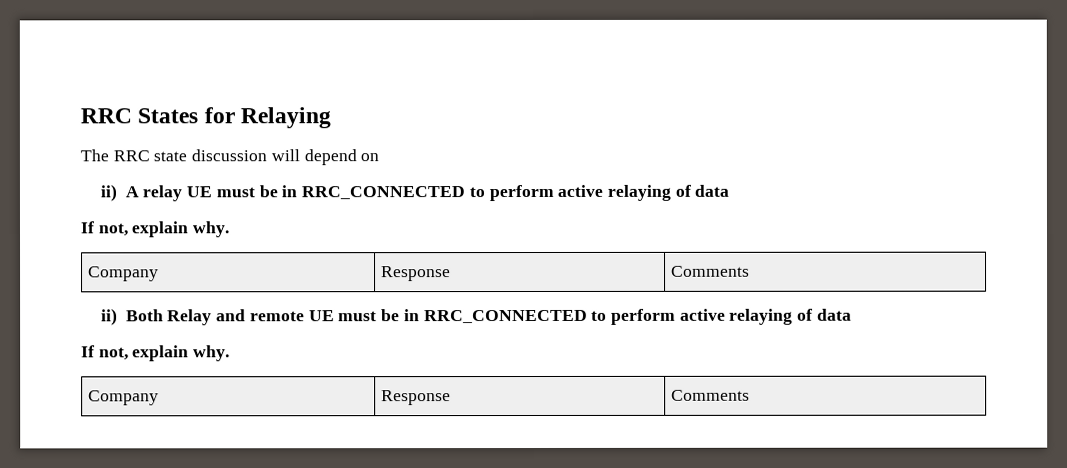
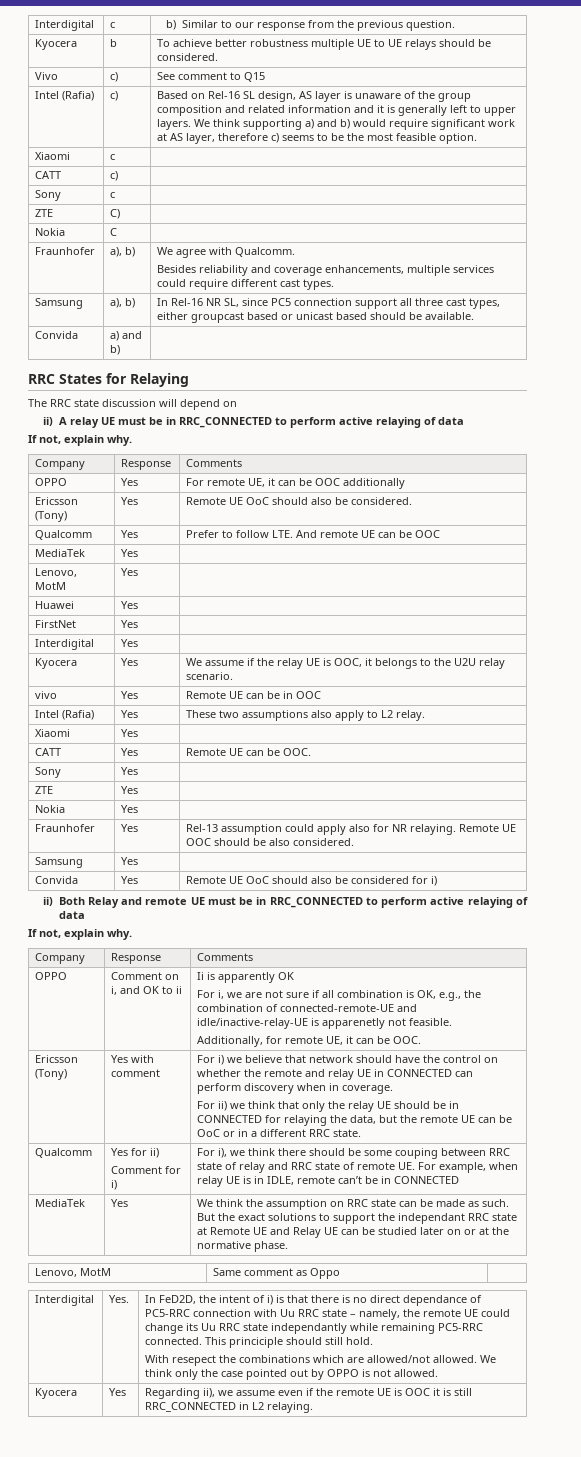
+ Interdigital | c | b) Similar to our response from the previous question.
+ Kyocera | b | To achieve better robustness multiple UE to UE relays should be considered.
+ Vivo | c) | See comment to Q15
+ Intel (Rafia) | c) | Based on Rel-16 SL design, AS layer is unaware of the group composition and related information and it is generally left to upper layers. We think supporting a) and b) would require significant work at AS layer, therefore c) seems to be the most feasible option.
+ Xiaomi | c |
+ CATT | c) |
+ Sony | c |
+ ZTE | C) |
+ Nokia | C |
+ Fraunhofer | a), b) | We agree with Qualcomm.
+ Besides reliability and coverage enhancements, multiple services could require different cast types.
+ Samsung | a), b) | In Rel-16 NR SL, since PC5 connection support all three cast types, either groupcast based or unicast based should be available.
+ Convida | a) and b) |
+ OPPO | Yes | For remote UE, it can be OOC additionally
+ Ericsson (Tony) | Yes | Remote UE OoC should also be considered.
+ Qualcomm | Yes | Prefer to follow LTE. And remote UE can be OOC
+ MediaTek | Yes |
+ Lenovo, MotM | Yes |
+ Huawei | Yes |
+ FirstNet | Yes |
+ Interdigital | Yes |
+ Kyocera | Yes | We assume if the relay UE is OOC, it belongs to the U2U relay scenario.
+ vivo | Yes | Remote UE can be in OOC
+ Intel (Rafia) | Yes | These two assumptions also apply to L2 relay.
+ Xiaomi | Yes |
+ CATT | Yes | Remote UE can be OOC.
+ Sony | Yes |
+ ZTE | Yes |
+ Nokia | Yes |
+ Fraunhofer | Yes | Rel-13 assumption could apply also for NR relaying. Remote UE OOC should be also considered.
+ Samsung | Yes |
+ Convida | Yes | Remote UE OoC should also be considered for i)
+ OPPO | Comment on i, and OK to ii | Ii is apparently OK
+ For i, we are not sure if all combination is OK, e.g., the combination of connected-remote-UE and idle/inactive-relay-UE is apparenetly not feasible.
+ Additionally, for remote UE, it can be OOC.
+ Ericsson (Tony) | Yes with comment | For i) we believe that network should have the control on whether the remote and relay UE in CONNECTED can perform discovery when in coverage.
+ For ii) we think that only the relay UE should be in CONNECTED for relaying the data, but the remote UE can be OoC or in a different RRC state.
+ Qualcomm | Yes for ii)
+ Comment for i) | For i), we think there should be some couping between RRC state of relay and RRC state of remote UE. For example, when relay UE is in IDLE, remote can’t be in CONNECTED
+ MediaTek | Yes | We think the assumption on RRC state can be made as such. But the exact solutions to support the independant RRC state at Remote UE and Relay UE can be studied later on or at the normative phase.
+ Lenovo, MotM | Same comment as Oppo |
+ Interdigital | Yes. | In FeD2D, the intent of i) is that there is no direct dependance of PC5-RRC connection with Uu RRC state – namely, the remote UE could change its Uu RRC state independantly while remaining PC5-RRC connected. This princiciple should still hold.
+ With resepect the combinations which are allowed/not allowed. We think only the case pointed out by OPPO is not allowed.
+ Kyocera | Yes | Regarding ii), we assume even if the remote UE is OOC it is still RRC_CONNECTED in L2 relaying.

